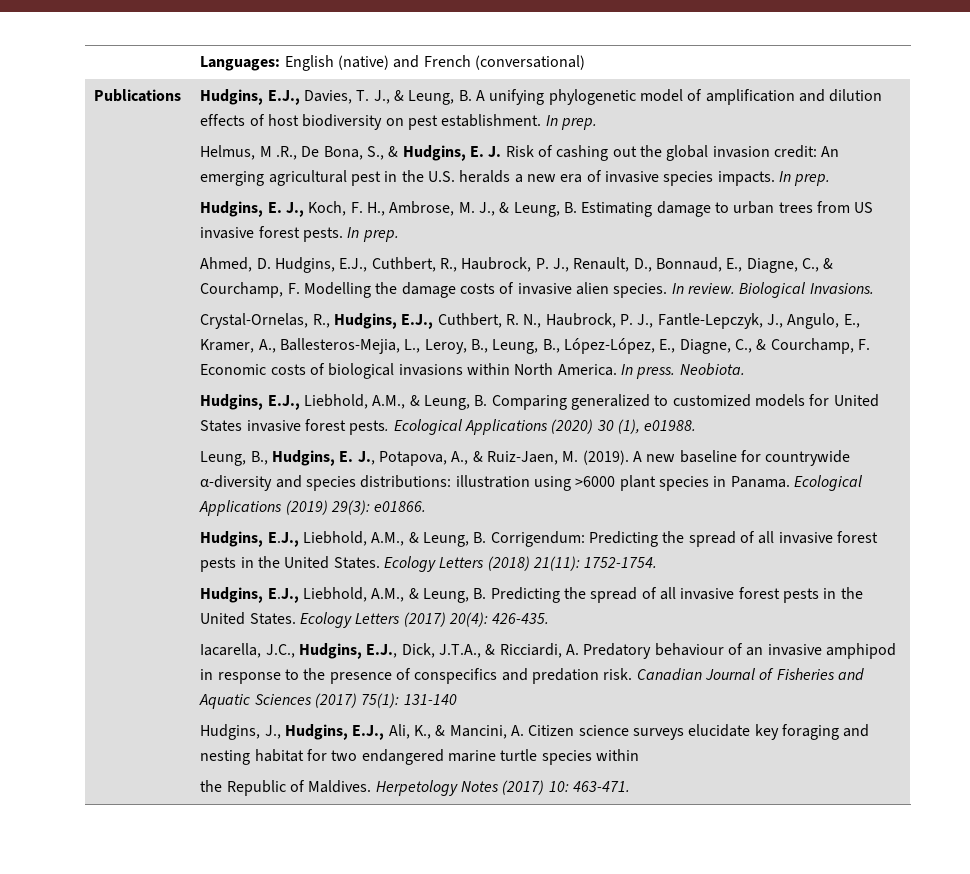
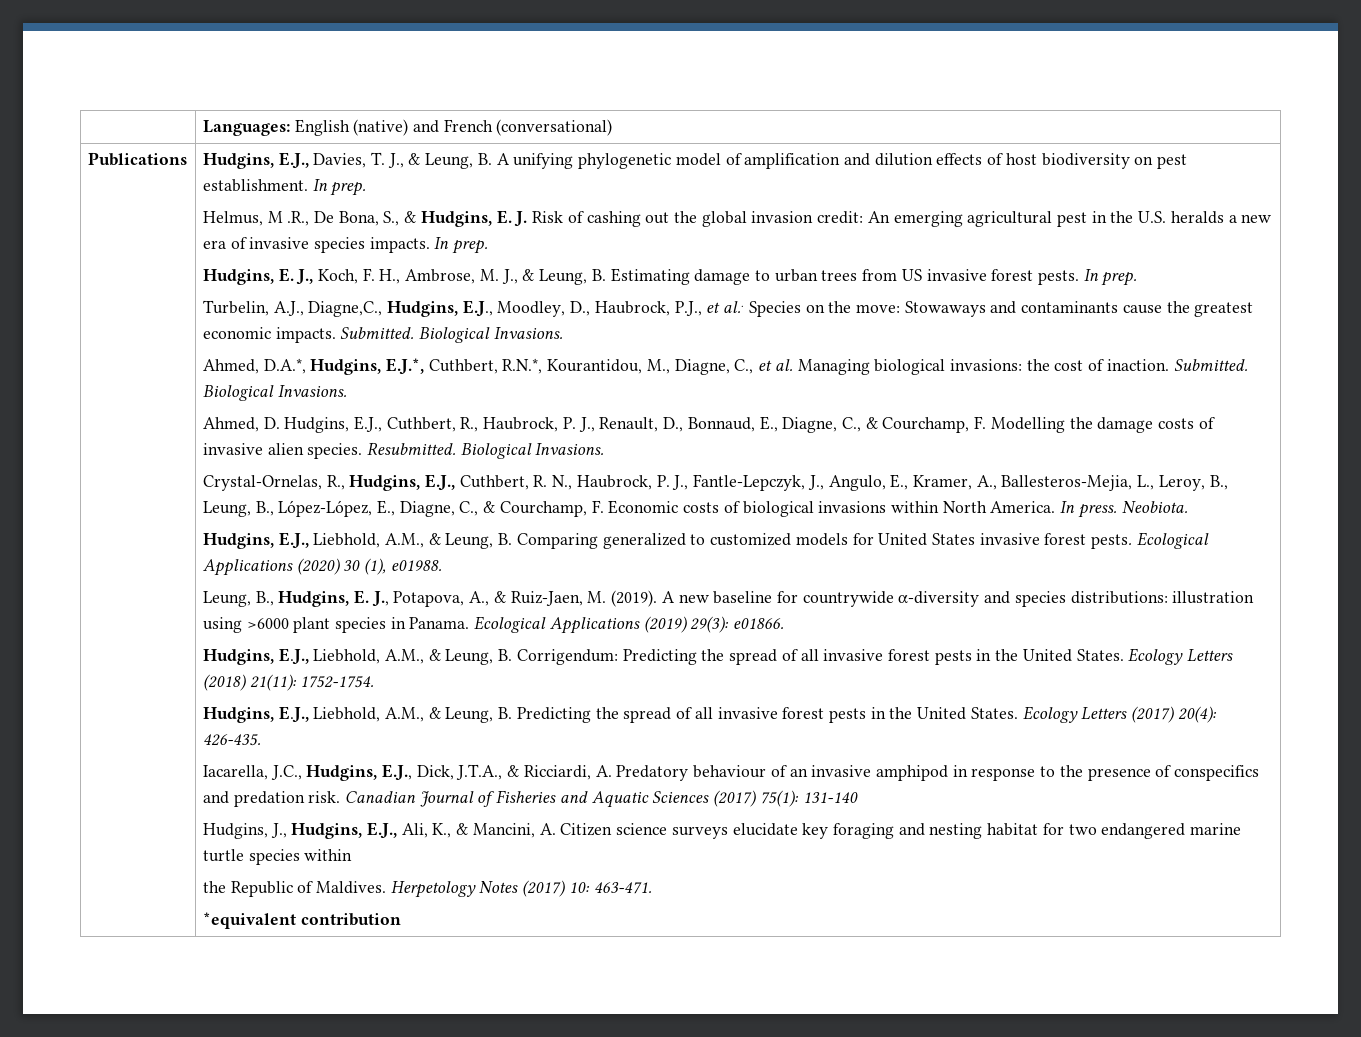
+ Turbelin, A.J., Diagne,C., Hudgins, E.J., Moodley, D., Haubrock, P.J., et al.. Species on the move: Stowaways and contaminants cause the greatest economic impacts. Submitted. Biological Invasions.
+ Ahmed, D.A.*, Hudgins, E.J.*, Cuthbert, R.N.*, Kourantidou, M., Diagne, C., et al. Managing biological invasions: the cost of inaction. Submitted. Biological Invasions.
- In review.
+ Resubmitted.
+ *equivalent contribution

